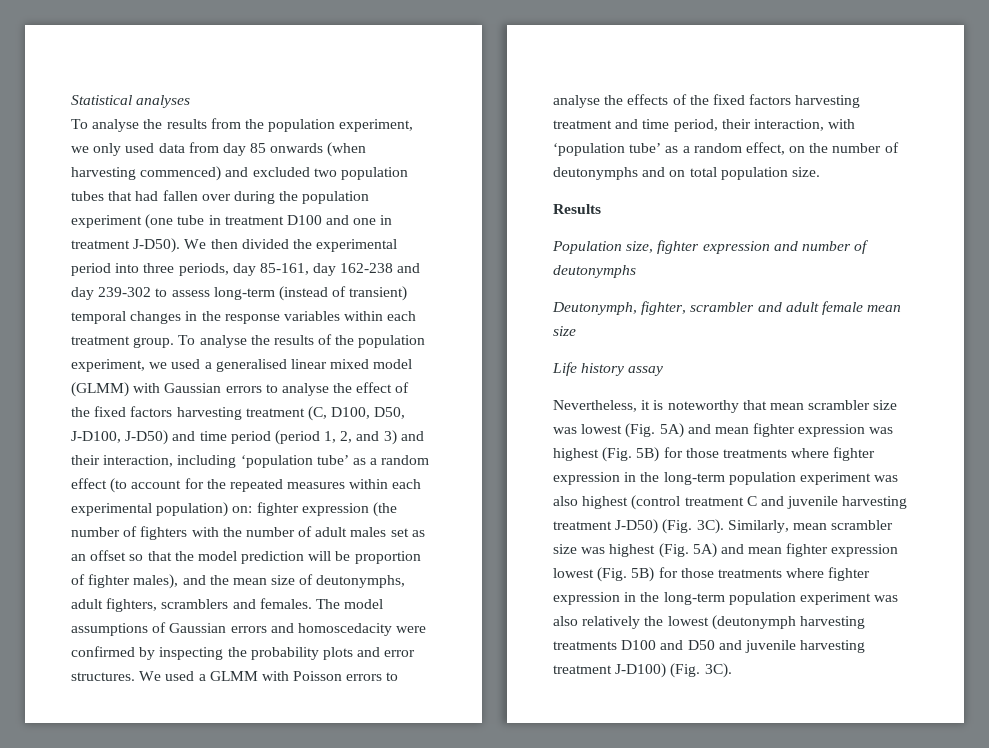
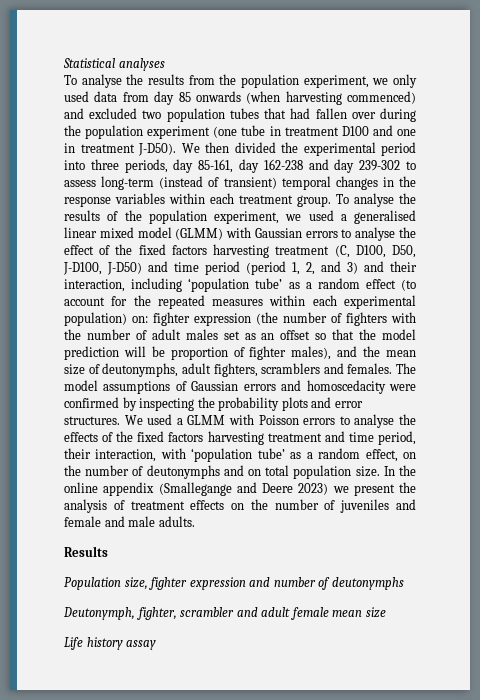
+ In the online appendix (Smallegange and Deere 2023) we present the analysis of treatment effects on the number of juveniles and female and male adults.
- Nevertheless, it is noteworthy that mean scrambler size was lowest (Fig. 5A) and mean fighter expression was highest (Fig. 5B) for those treatments where fighter expression in the long-term population experiment was also highest (control treatment C and juvenile harvesting treatment J-D50) (Fig. 3C). Similarly, mean scrambler size was highest (Fig. 5A) and mean fighter expression lowest (Fig. 5B) for those treatments where fighter expression in the long-term population experiment was also relatively the lowest (deutonymph harvesting treatments D100 and D50 and juvenile harvesting treatment J-D100) (Fig. 3C).

